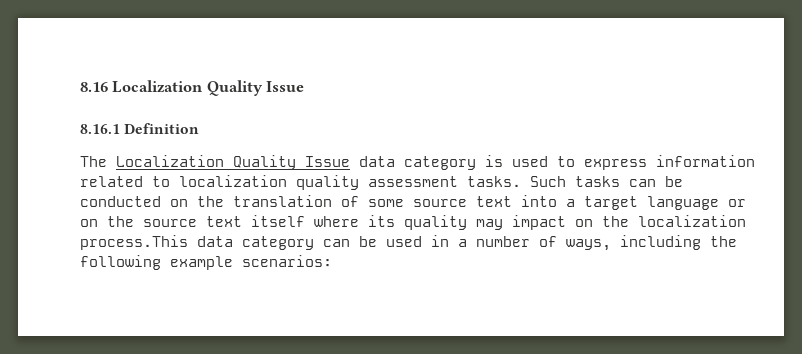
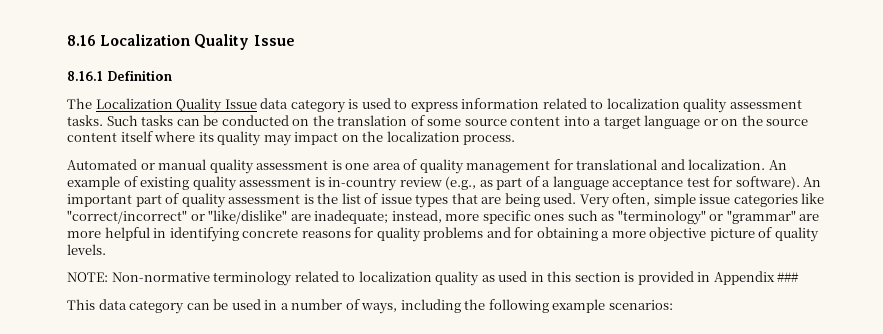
- Such tasks can be conducted on the translation of some source text into a target language or on the source text itself where its quality may impact on the localization process.This data category can be used in a number of ways, including the following example scenarios:
+ Such tasks can be conducted on the translation of some source content into a target language or on the source content itself where its quality may impact on the localization process.
+ Automated or manual quality assessment is one area of quality management for translational and localization. An example of existing quality assessment is in-country review (e.g., as part of a language acceptance test for software). An important part of quality assessment is the list of issue types that are being used. Very often, simple issue categories like "correct/incorrect" or "like/dislike" are inadequate; instead, more specific ones such as "terminology" or "grammar" are more helpful in identifying concrete reasons for quality problems and for obtaining a more objective picture of quality levels.
+ NOTE: Non-normative terminology related to localization quality as used in this section is provided in Appendix ###
+ This data category can be used in a number of ways, including the following example scenarios:

